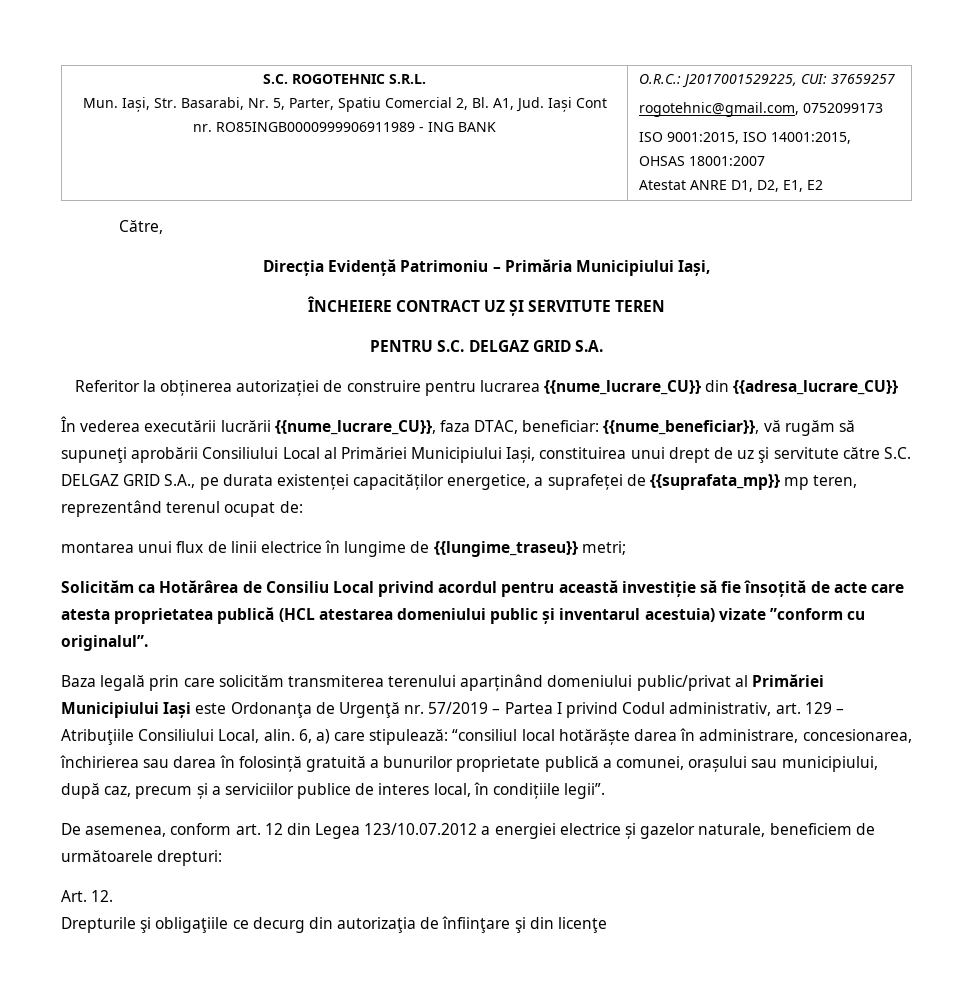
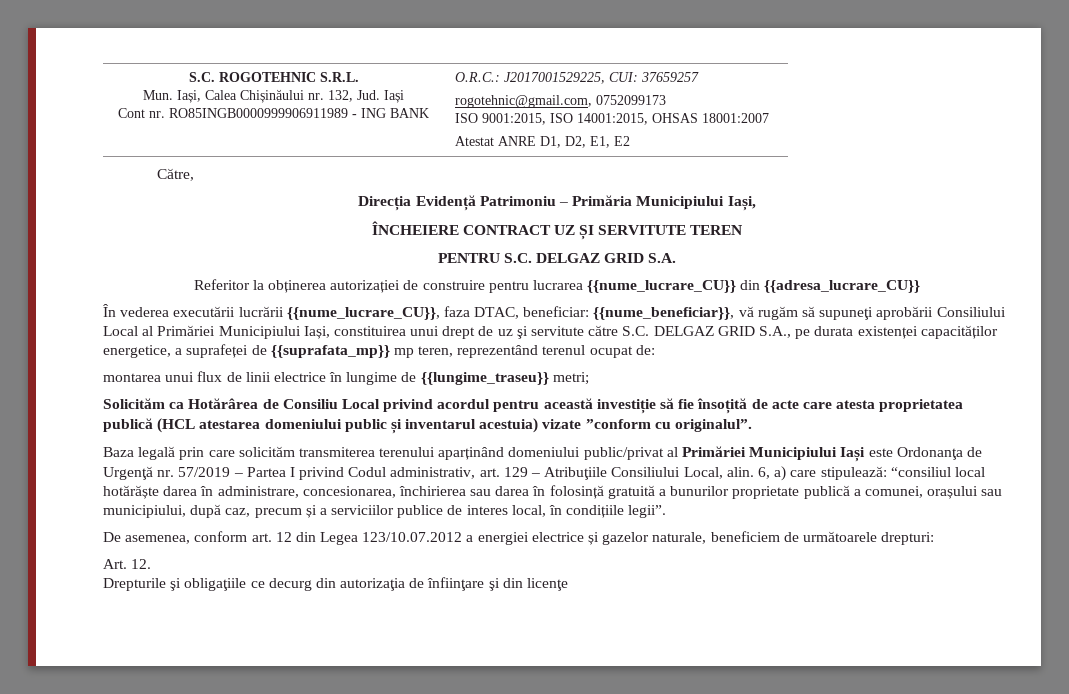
- Mun. Iași, Str. Basarabi, Nr. 5, Parter, Spatiu Comercial 2, Bl. A1, Jud. Iași Cont nr. RO85INGB0000999906911989 - ING BANK
+ Mun. Iași, Calea Chișinăului nr. 132, Jud. Iași
+ Cont nr. RO85INGB0000999906911989 - ING BANK

